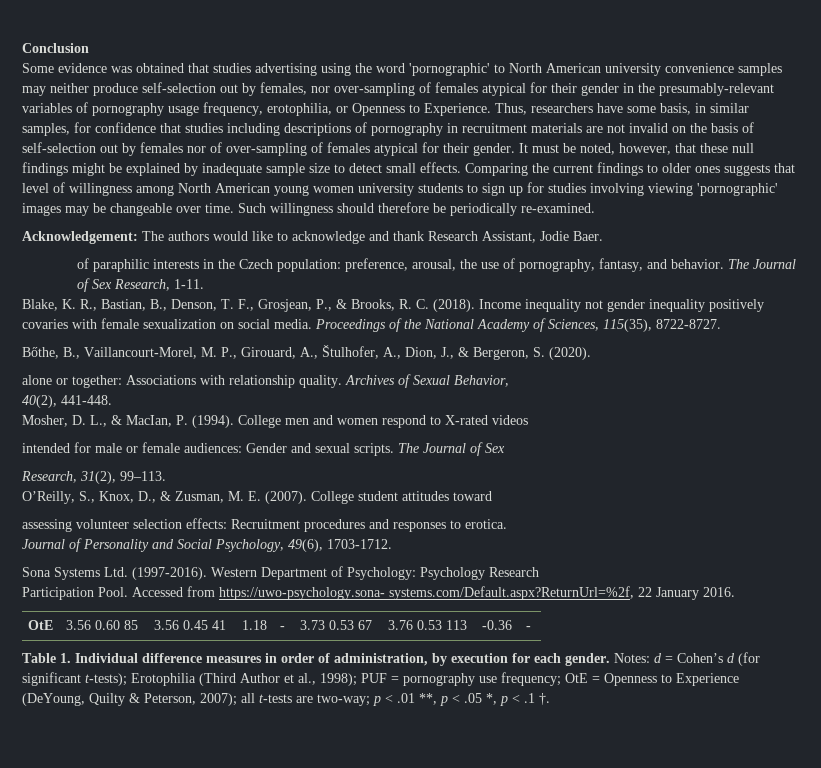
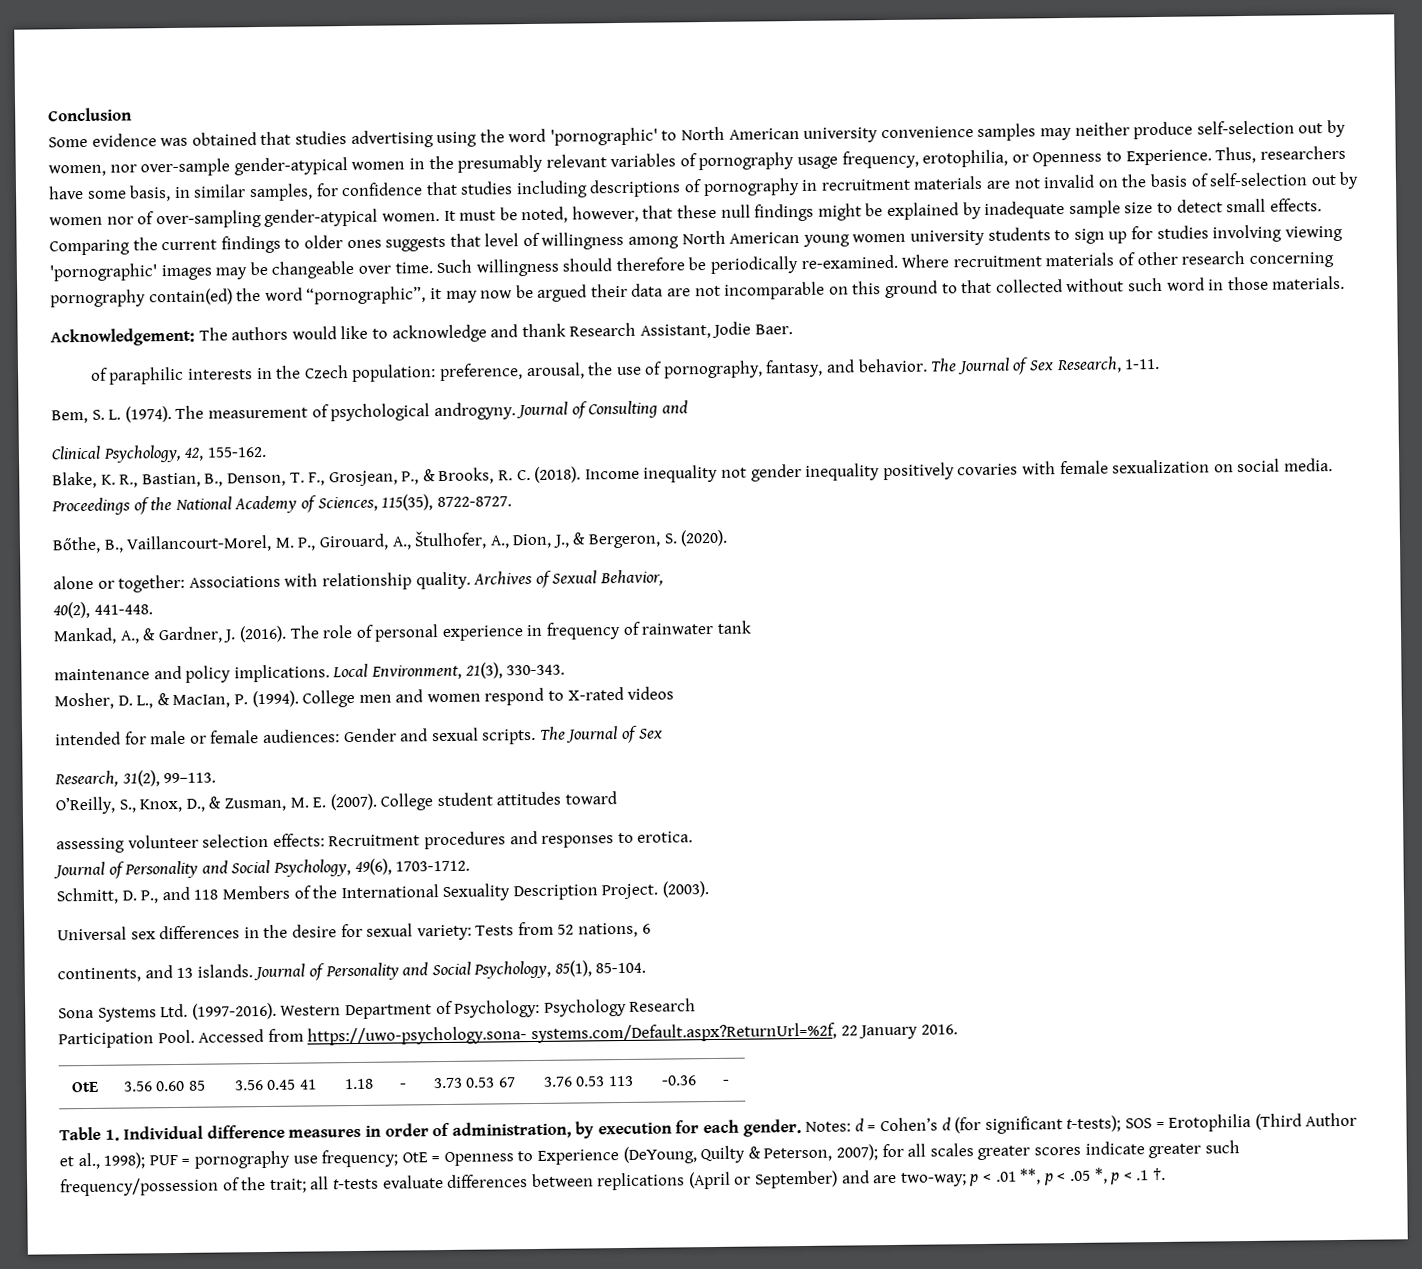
- Some evidence was obtained that studies advertising using the word 'pornographic' to North American university convenience samples may neither produce self-selection out by females, nor over-sampling of females atypical for their gender in the presumably-relevant variables of pornography usage frequency, erotophilia, or Openness to Experience.
+ Some evidence was obtained that studies advertising using the word 'pornographic' to North American university convenience samples may neither produce self-selection out by women, nor over-sample gender-atypical women in the presumably relevant variables of pornography usage frequency, erotophilia, or Openness to Experience.
- Thus, researchers have some basis, in similar samples, for confidence that studies including descriptions of pornography in recruitment materials are not invalid on the basis of self-selection out by females nor of over-sampling of females atypical for their gender.
+ Thus, researchers have some basis, in similar samples, for confidence that studies including descriptions of pornography in recruitment materials are not invalid on the basis of self-selection out by women nor of over-sampling gender-atypical women.
+ Where recruitment materials of other research concerning pornography contain(ed) the word “pornographic”, it may now be argued their data are not incomparable on this ground to that collected without such word in those materials.
+ Bem, S. L. (1974). The measurement of psychological androgyny. Journal of Consulting and
+ Clinical Psychology, 42, 155-162.
+ Mankad, A., & Gardner, J. (2016). The role of personal experience in frequency of rainwater tank
+ maintenance and policy implications. Local Environment, 21(3), 330-343.
+ Schmitt, D. P., and 118 Members of the International Sexuality Description Project. (2003).
+ Universal sex differences in the desire for sexual variety: Tests from 52 nations, 6
+ continents, and 13 islands. Journal of Personality and Social Psychology, 85(1), 85-104.
- Notes: d = Cohen’s d (for significant t-tests); Erotophilia (Third Author et al., 1998); PUF = pornography use frequency; OtE = Openness to Experience (DeYoung, Quilty & Peterson, 2007); all t-tests are two-way; p < .01 **, p < .05 *, p < .1 †.
+ Notes: d = Cohen’s d (for significant t-tests); SOS = Erotophilia (Third Author et al., 1998); PUF = pornography use frequency; OtE = Openness to Experience (DeYoung, Quilty & Peterson, 2007); for all scales greater scores indicate greater such frequency/possession of the trait; all t-tests evaluate differences between replications (April or September) and are two-way; p < .01 **, p < .05 *, p < .1 †.

